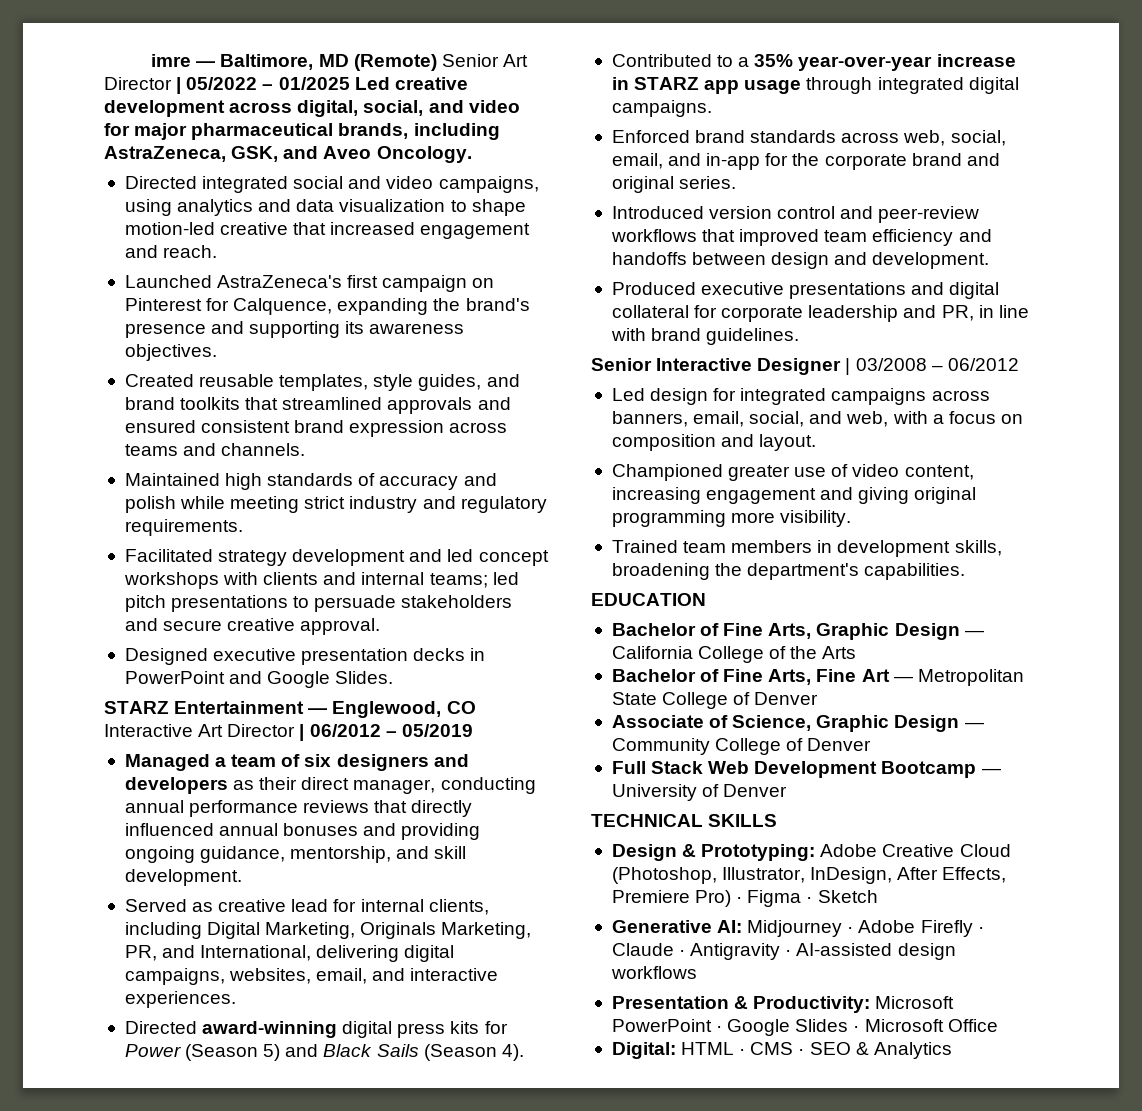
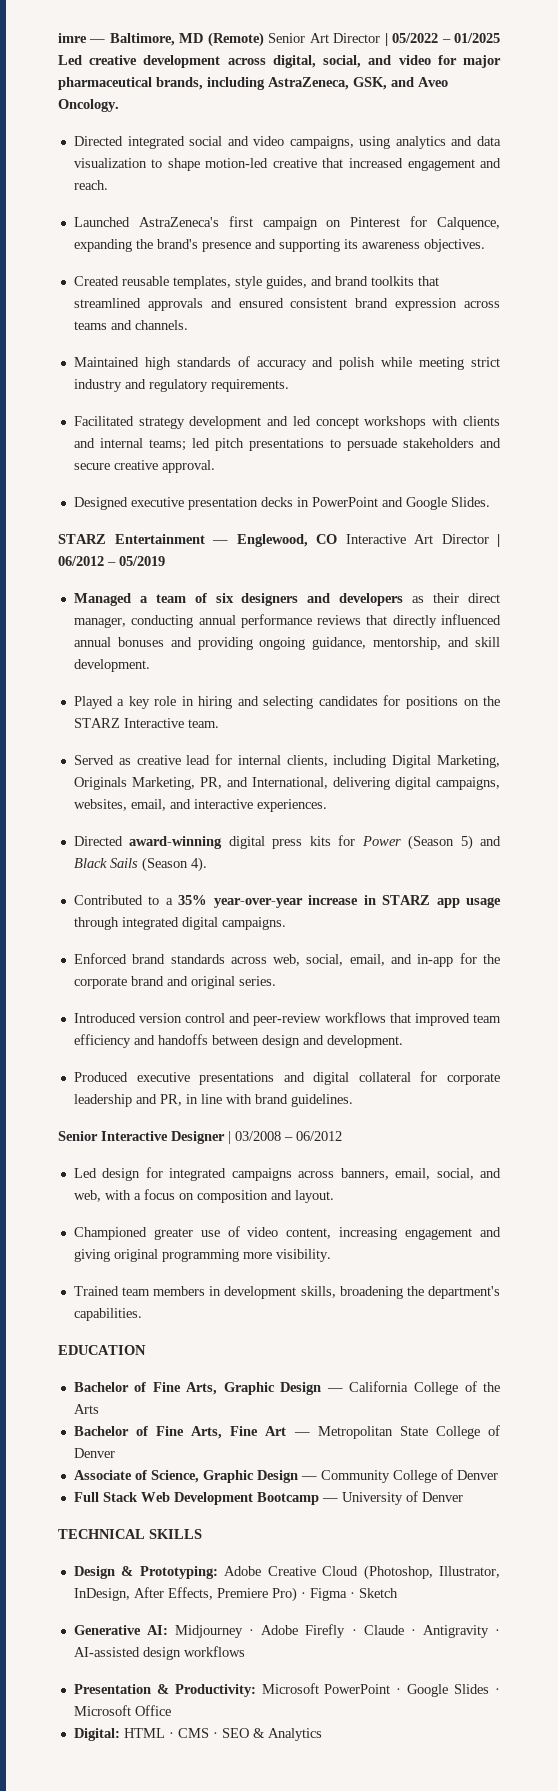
+ Played a key role in hiring and selecting candidates for positions on the STARZ Interactive team.

